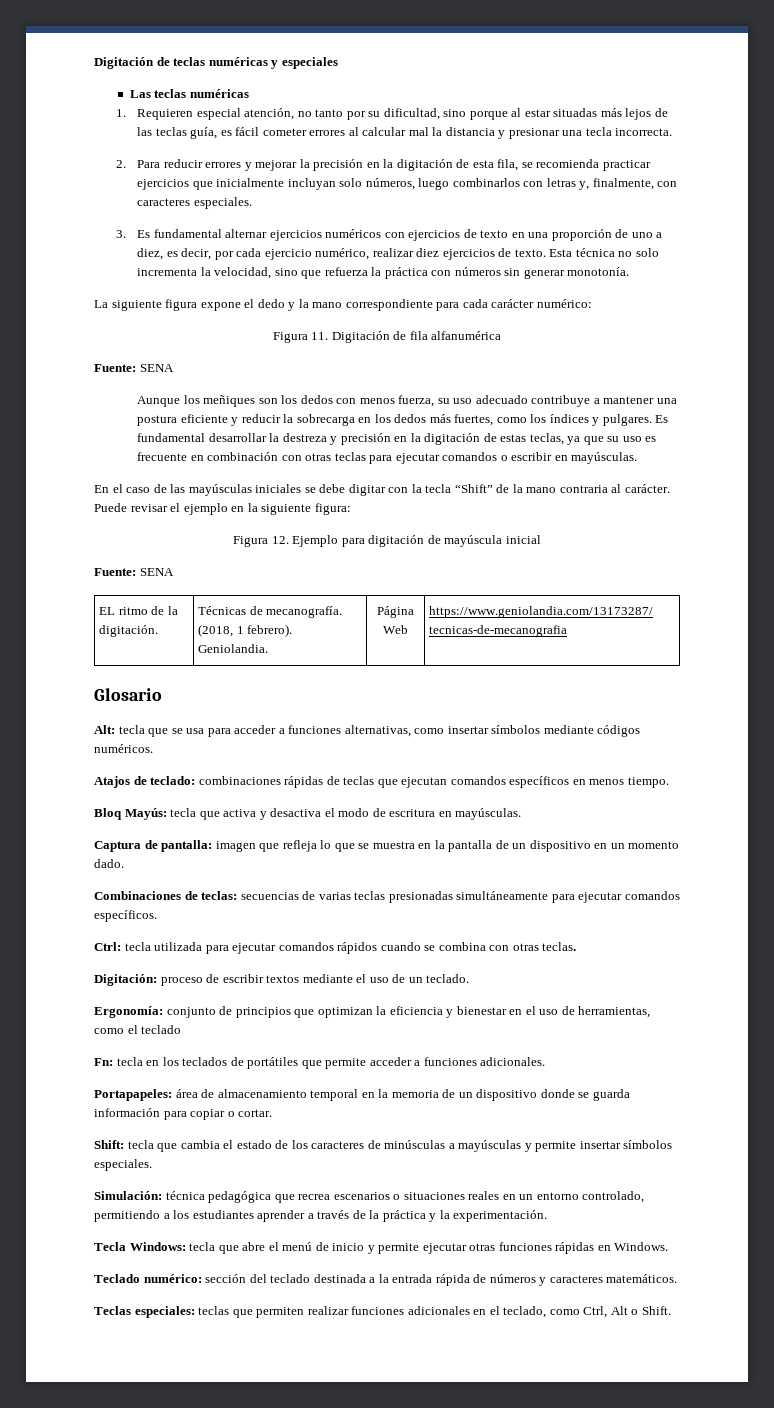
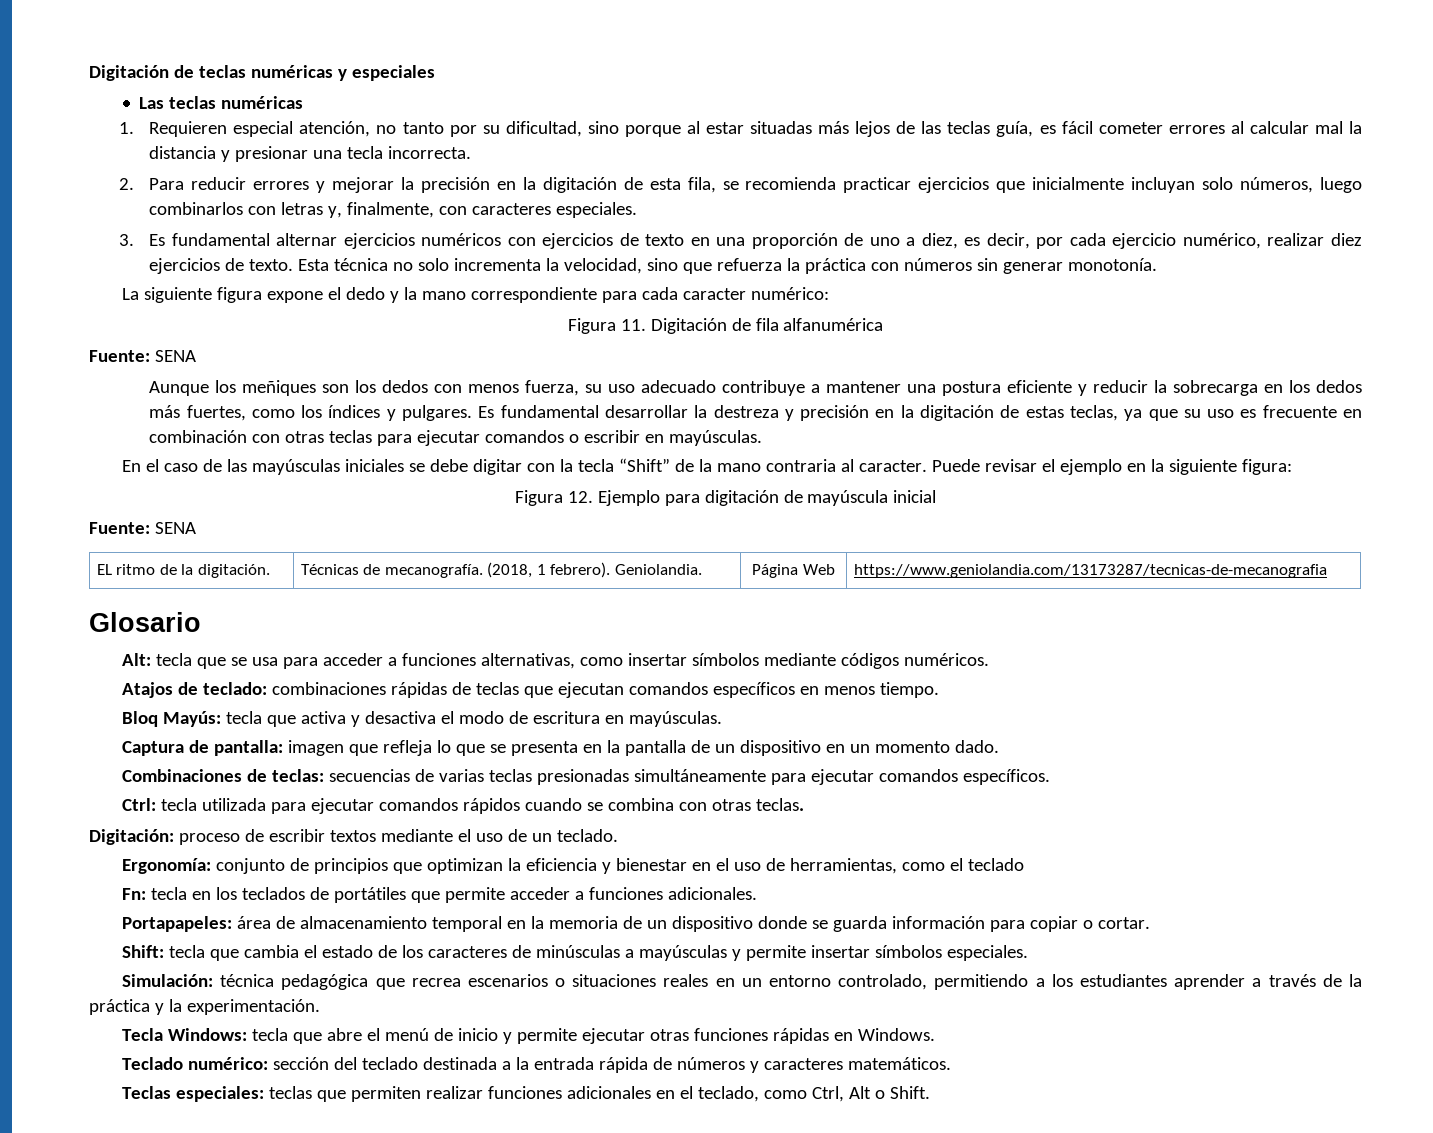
- La siguiente figura expone el dedo y la mano correspondiente para cada carácter numérico:
+ La siguiente figura expone el dedo y la mano correspondiente para cada caracter numérico:
- En el caso de las mayúsculas iniciales se debe digitar con la tecla “Shift” de la mano contraria al carácter.
+ En el caso de las mayúsculas iniciales se debe digitar con la tecla “Shift” de la mano contraria al caracter.
- Captura de pantalla: imagen que refleja lo que se muestra en la pantalla de un dispositivo en un momento dado.
+ Captura de pantalla: imagen que refleja lo que se presenta en la pantalla de un dispositivo en un momento dado.

